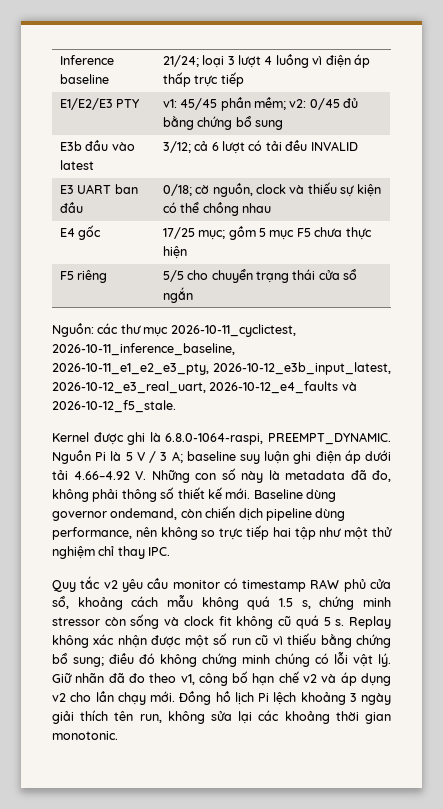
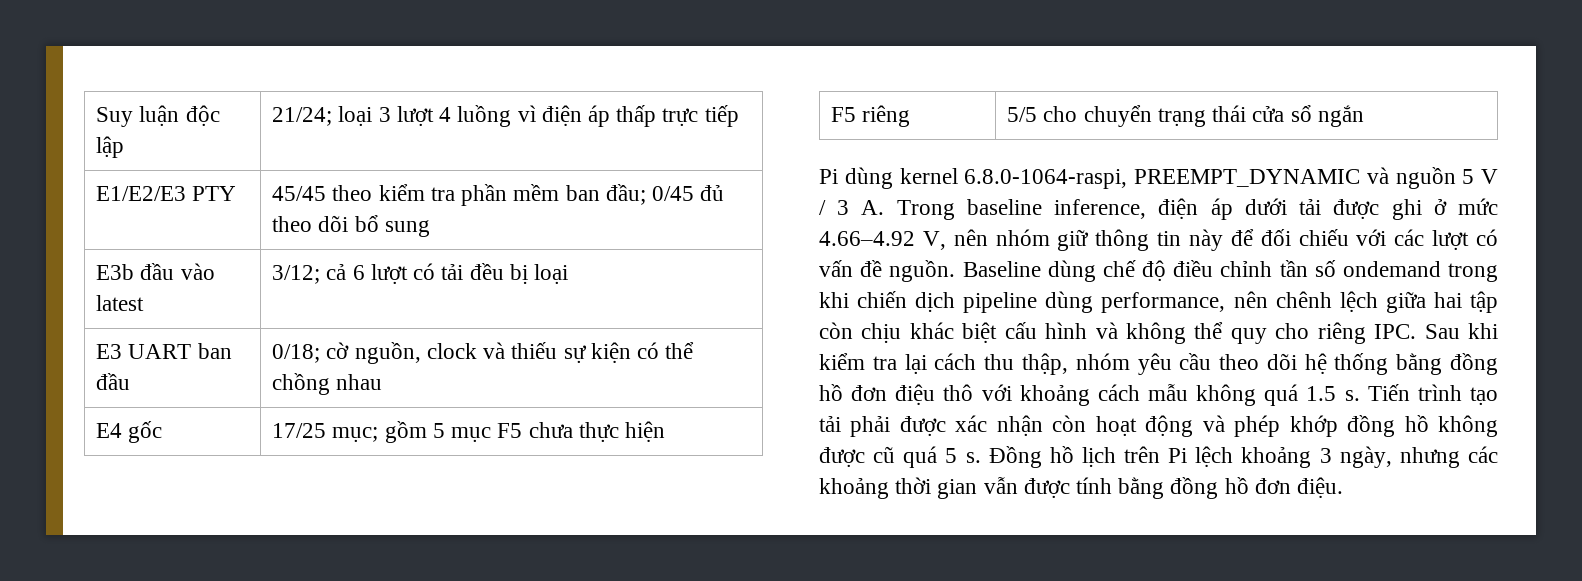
- Inference baseline | 21/24; loại 3 lượt 4 luồng vì điện áp thấp trực tiếp
+ Suy luận độc lập | 21/24; loại 3 lượt 4 luồng vì điện áp thấp trực tiếp
- E1/E2/E3 PTY | v1: 45/45 phần mềm; v2: 0/45 đủ bằng chứng bổ sung
+ E1/E2/E3 PTY | 45/45 theo kiểm tra phần mềm ban đầu; 0/45 đủ theo dõi bổ sung
- E3b đầu vào latest | 3/12; cả 6 lượt có tải đều INVALID
+ E3b đầu vào latest | 3/12; cả 6 lượt có tải đều bị loại
- Nguồn: các thư mục 2026-10-11_cyclictest, 2026-10-11_inference_baseline, 2026-10-11_e1_e2_e3_pty, 2026-10-12_e3b_input_latest, 2026-10-12_e3_real_uart, 2026-10-12_e4_faults và 2026-10-12_f5_stale.
- Kernel được ghi là 6.8.0-1064-raspi, PREEMPT_DYNAMIC. Nguồn Pi là 5 V / 3 A; baseline suy luận ghi điện áp dưới tải 4.66–4.92 V. Những con số này là metadata đã đo, không phải thông số thiết kế mới. Baseline dùng governor ondemand, còn chiến dịch pipeline dùng performance, nên không so trực tiếp hai tập như một thử nghiệm chỉ thay IPC.
- Quy tắc v2 yêu cầu monitor có timestamp RAW phủ cửa sổ, khoảng cách mẫu không quá 1.5 s, chứng minh stressor còn sống và clock fit không cũ quá 5 s. Replay không xác nhận được một số run cũ vì thiếu bằng chứng bổ sung; điều đó không chứng minh chúng có lỗi vật lý. Giữ nhãn đã đo theo v1, công bố hạn chế v2 và áp dụng v2 cho lần chạy mới.
+ Pi dùng kernel 6.8.0-1064-raspi, PREEMPT_DYNAMIC và nguồn 5 V / 3 A. Trong baseline inference, điện áp dưới tải được ghi ở mức 4.66–4.92 V, nên nhóm giữ thông tin này để đối chiếu với các lượt có vấn đề nguồn. Baseline dùng chế độ điều chỉnh tần số ondemand trong khi chiến dịch pipeline dùng performance, nên chênh lệch giữa hai tập còn chịu khác biệt cấu hình và không thể quy cho riêng IPC. Sau khi kiểm tra lại cách thu thập, nhóm yêu cầu theo dõi hệ thống bằng đồng hồ đơn điệu thô với khoảng cách mẫu không quá 1.5 s. Tiến trình tạo tải phải được xác nhận còn hoạt động và phép khớp đồng hồ không được cũ quá 5 s.
- Đồng hồ lịch Pi lệch khoảng 3 ngày giải thích tên run, không sửa lại các khoảng thời gian monotonic.
+ Đồng hồ lịch trên Pi lệch khoảng 3 ngày, nhưng các khoảng thời gian vẫn được tính bằng đồng hồ đơn điệu.

